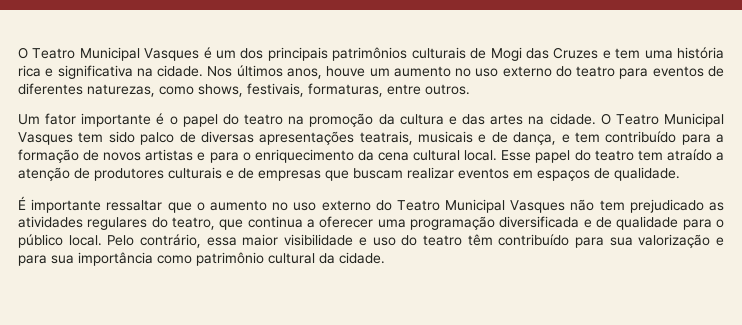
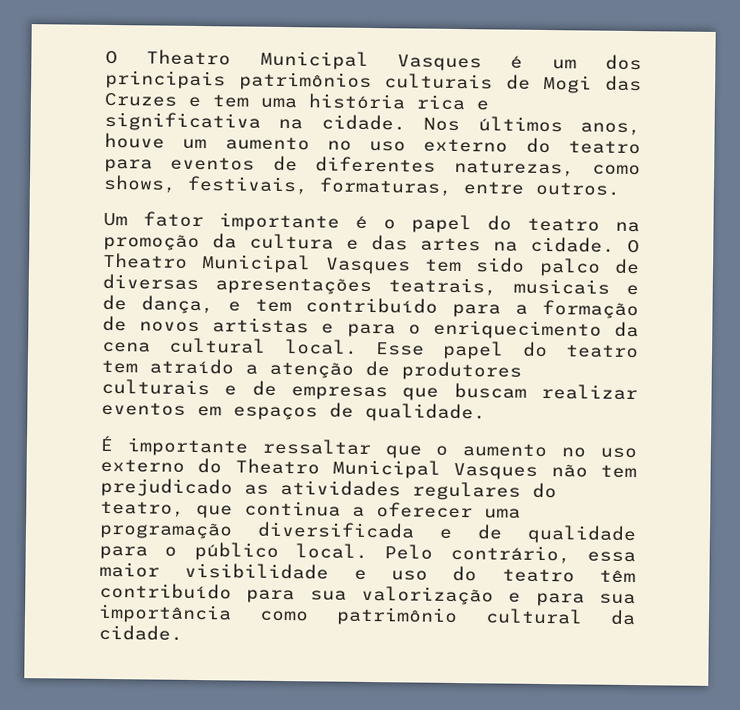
- O Teatro Municipal Vasques é um dos principais patrimônios culturais de Mogi das Cruzes e tem uma história rica e significativa na cidade.
+ O Theatro Municipal Vasques é um dos principais patrimônios culturais de Mogi das Cruzes e tem uma história rica e significativa na cidade.
- O Teatro Municipal Vasques tem sido palco de diversas apresentações teatrais, musicais e de dança, e tem contribuído para a formação de novos artistas e para o enriquecimento da cena cultural local.
+ O Theatro Municipal Vasques tem sido palco de diversas apresentações teatrais, musicais e de dança, e tem contribuído para a formação de novos artistas e para o enriquecimento da cena cultural local.
- É importante ressaltar que o aumento no uso externo do Teatro Municipal Vasques não tem prejudicado as atividades regulares do teatro, que continua a oferecer uma programação diversificada e de qualidade para o público local.
+ É importante ressaltar que o aumento no uso externo do Theatro Municipal Vasques não tem prejudicado as atividades regulares do teatro, que continua a oferecer uma programação diversificada e de qualidade para o público local.

